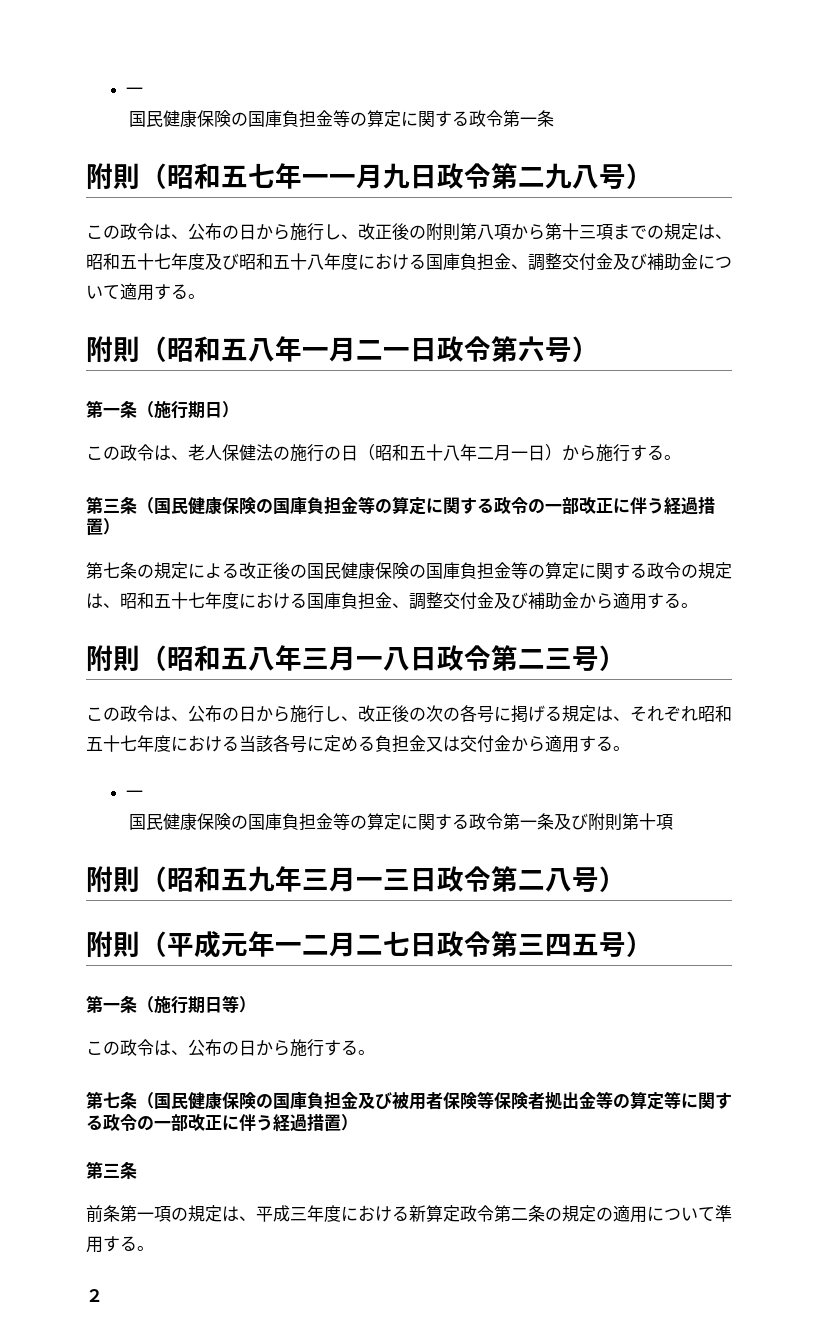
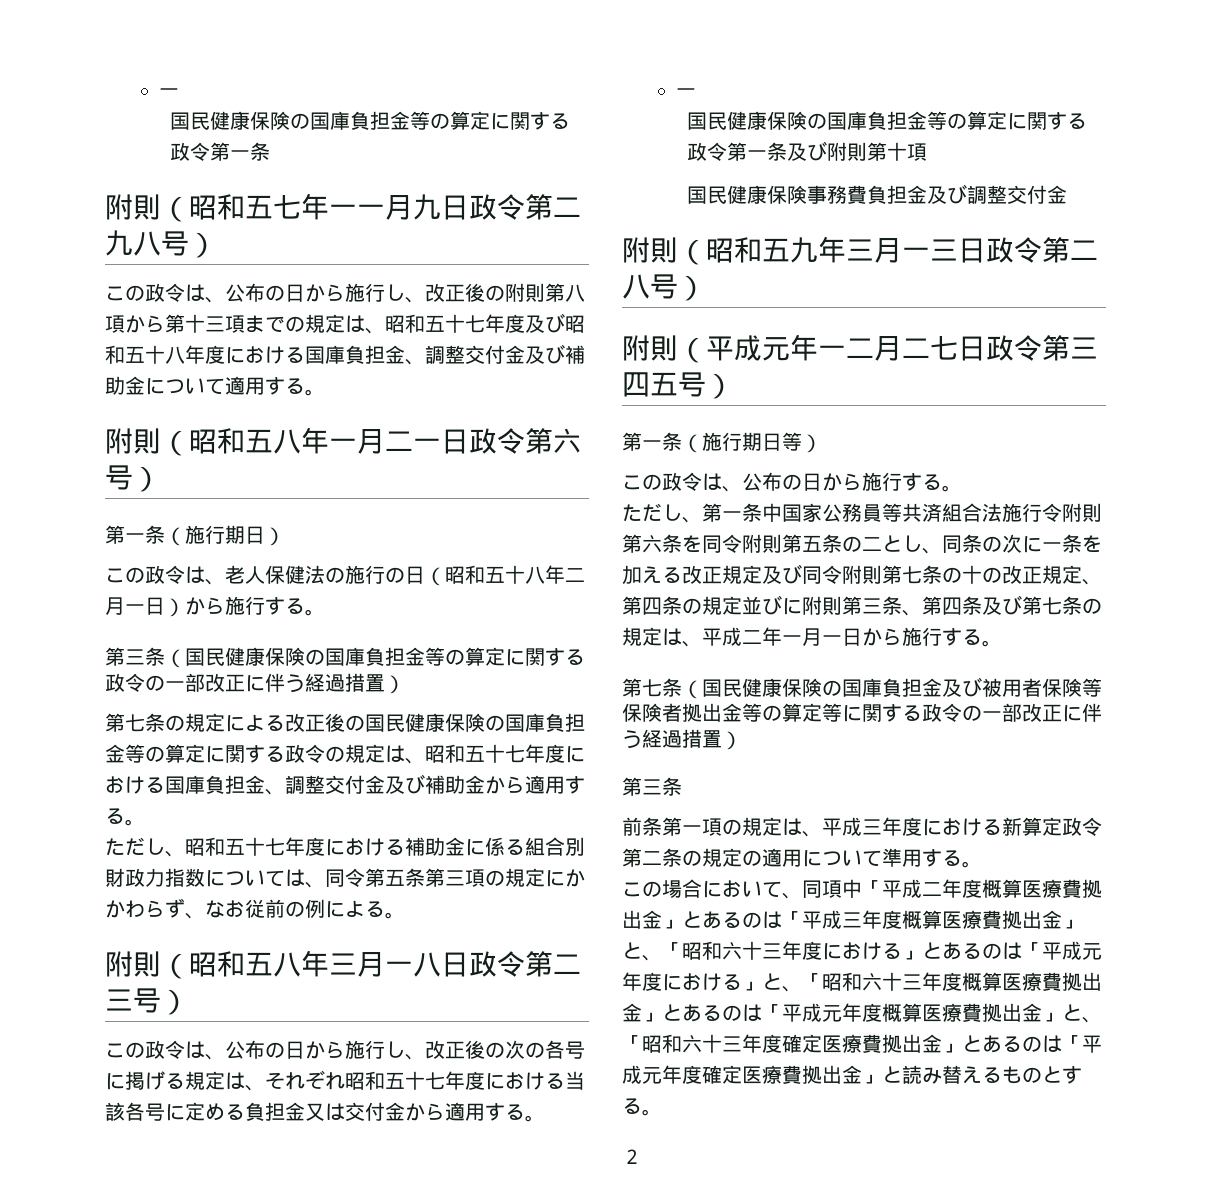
+ ただし、昭和五十七年度における補助金に係る組合別財政力指数については、同令第五条第三項の規定にかかわらず、なお従前の例による。
+ 国民健康保険事務費負担金及び調整交付金
+ ただし、第一条中国家公務員等共済組合法施行令附則第六条を同令附則第五条の二とし、同条の次に一条を加える改正規定及び同令附則第七条の十の改正規定、第四条の規定並びに附則第三条、第四条及び第七条の規定は、平成二年一月一日から施行する。
+ この場合において、同項中「平成二年度概算医療費拠出金」とあるのは「平成三年度概算医療費拠出金」と、「昭和六十三年度における」とあるのは「平成元年度における」と、「昭和六十三年度概算医療費拠出金」とあるのは「平成元年度概算医療費拠出金」と、「昭和六十三年度確定医療費拠出金」とあるのは「平成元年度確定医療費拠出金」と読み替えるものとする。

